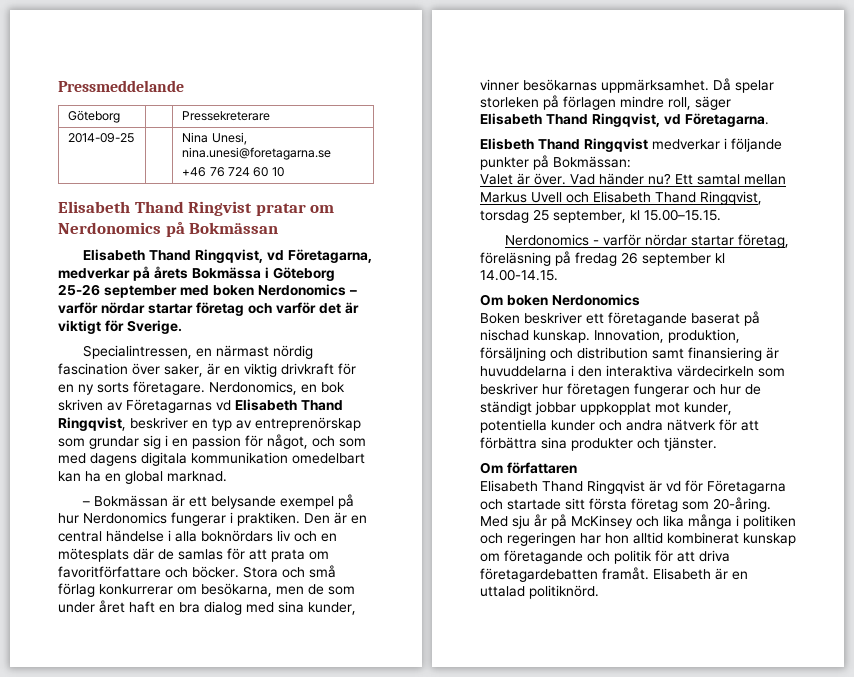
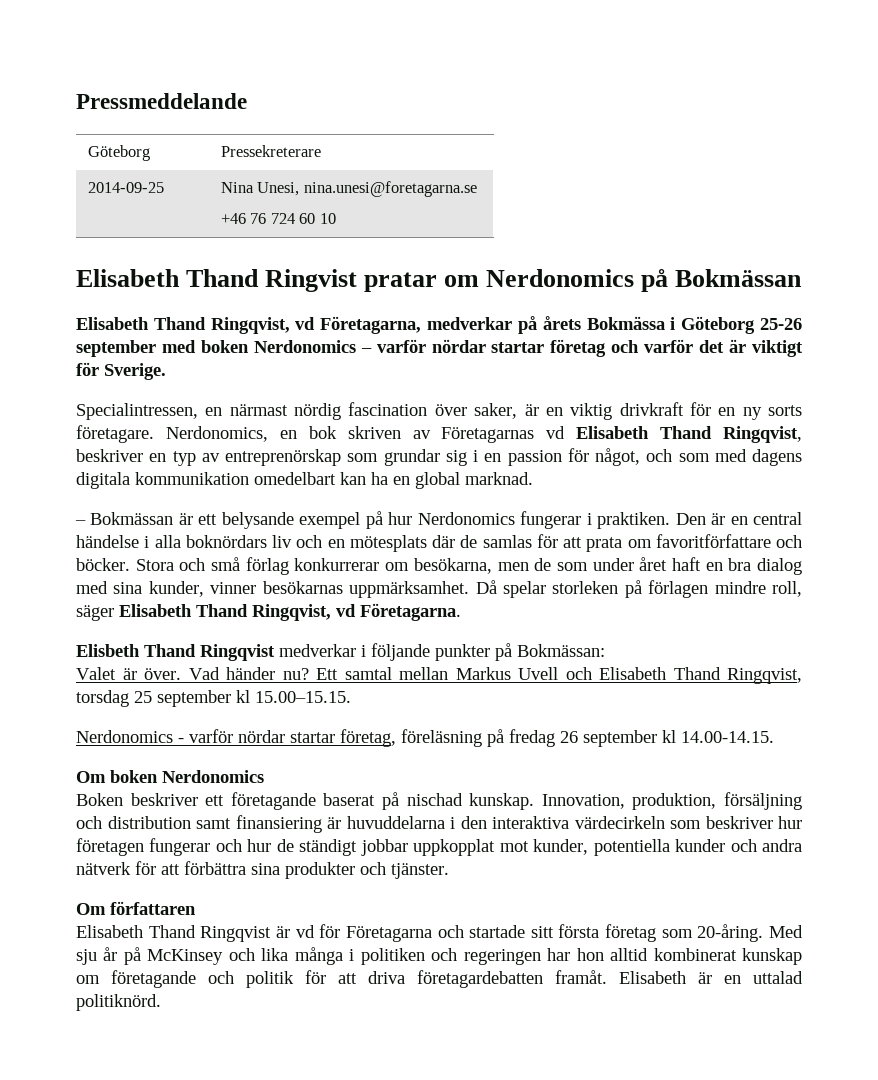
- Ett samtal mellan Markus Uvell och Elisabeth Thand Ringqvist, torsdag 25 september, kl 15.00–15.15.
+ Ett samtal mellan Markus Uvell och Elisabeth Thand Ringqvist, torsdag 25 september kl 15.00–15.15.

